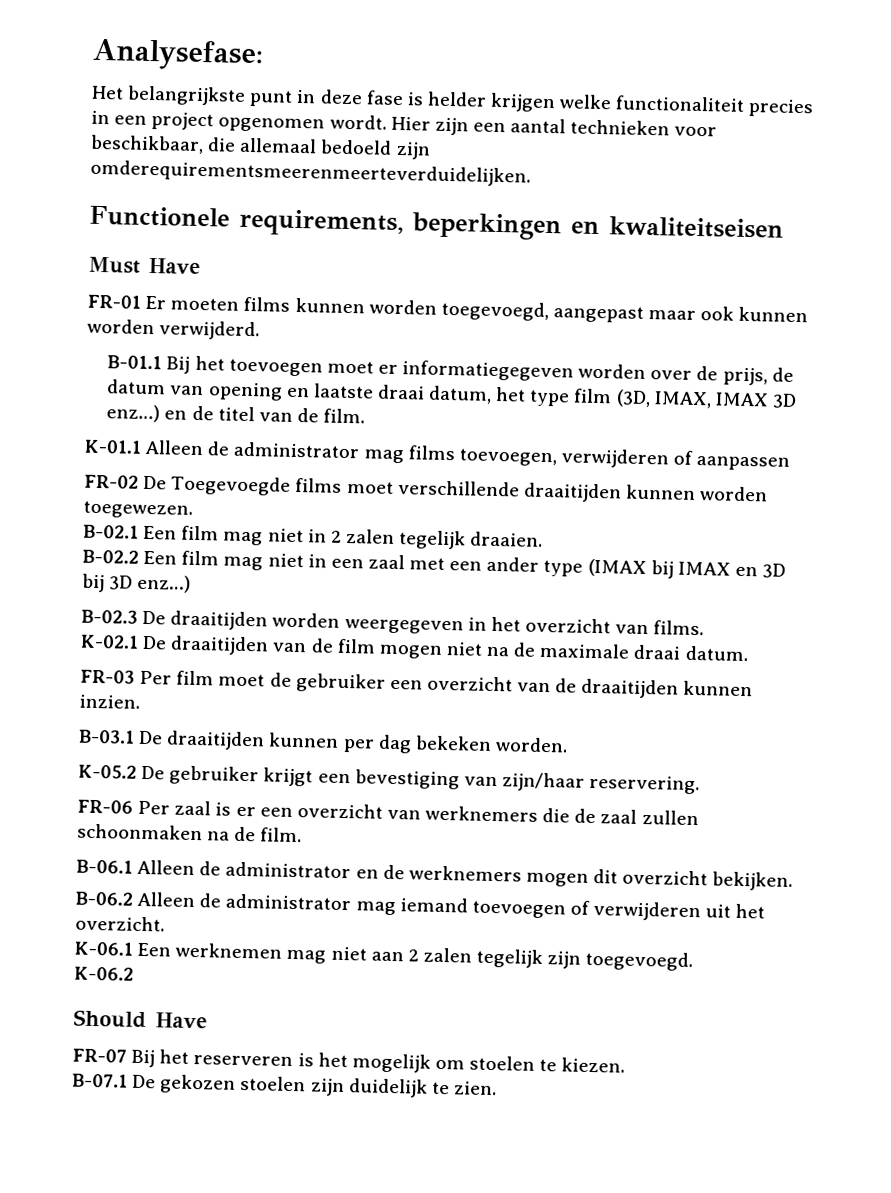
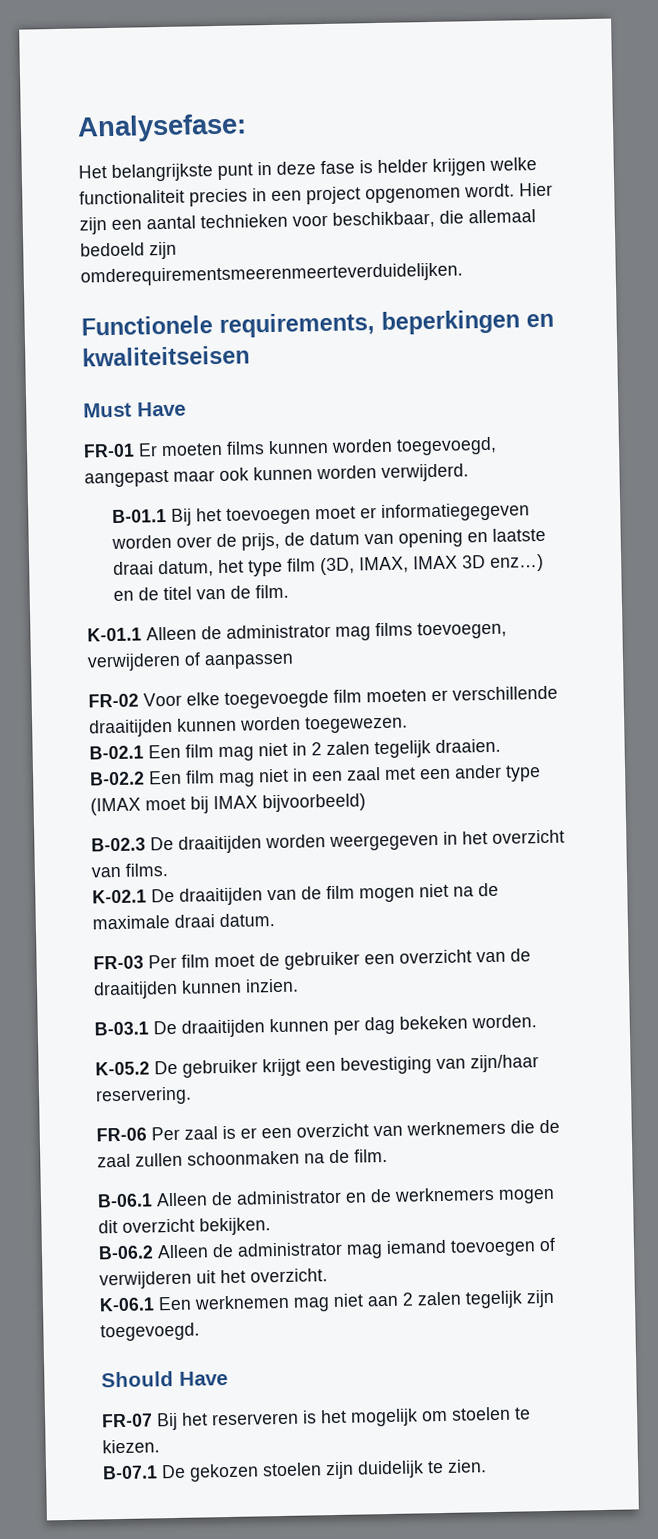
- FR-02 De Toegevoegde films moet verschillende draaitijden kunnen worden toegewezen.
+ FR-02 Voor elke toegevoegde film moeten er verschillende draaitijden kunnen worden toegewezen.
- B-02.2 Een film mag niet in een zaal met een ander type (IMAX bij IMAX en 3D bij 3D enz…)
+ B-02.2 Een film mag niet in een zaal met een ander type (IMAX moet bij IMAX bijvoorbeeld)
- K-06.2

